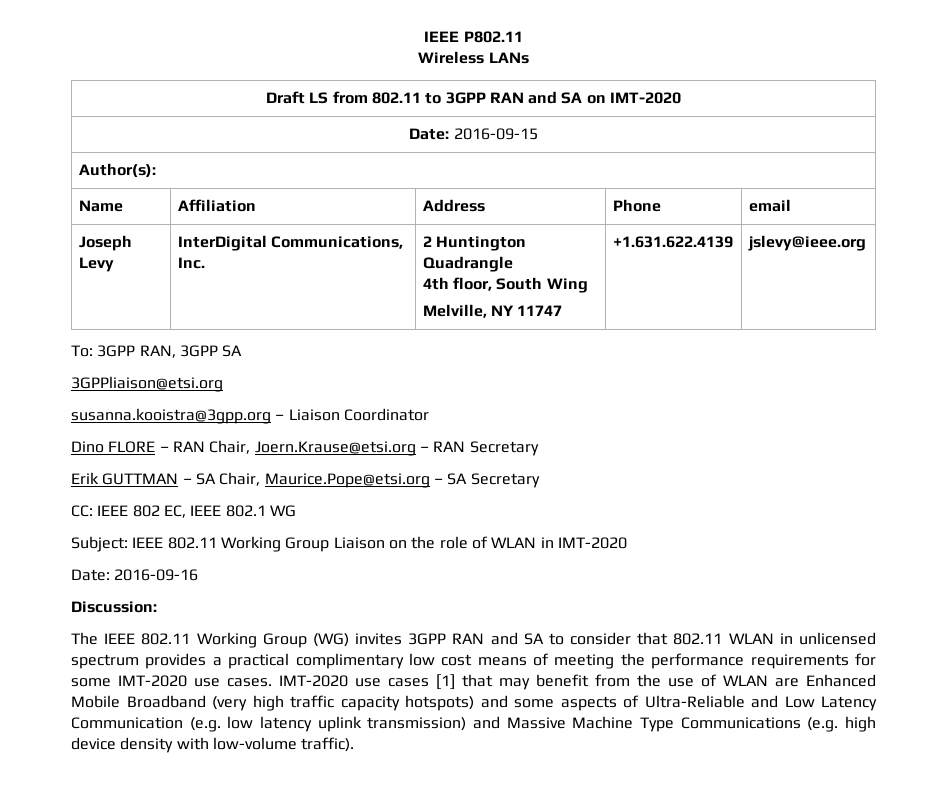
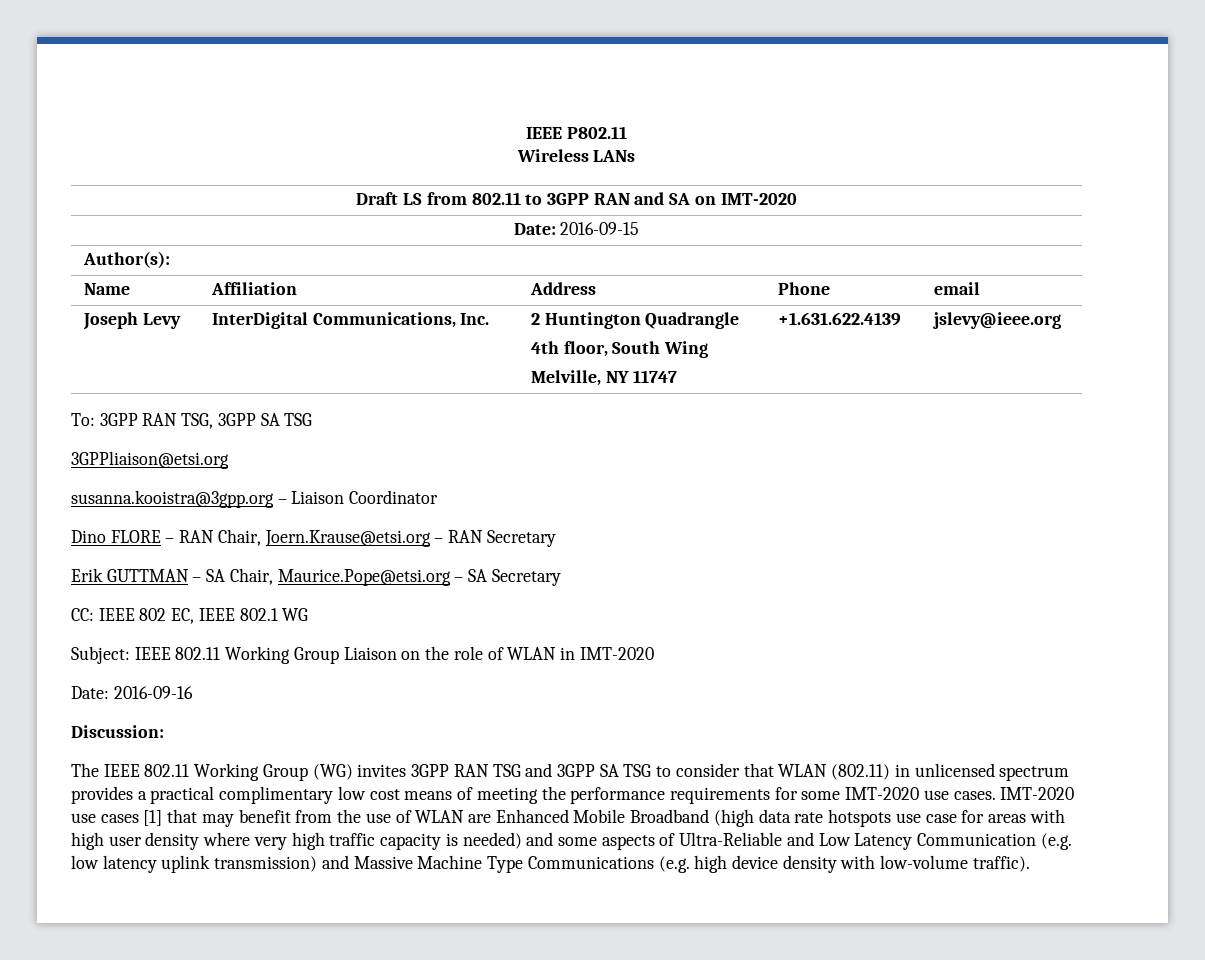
- To: 3GPP RAN, 3GPP SA
+ To: 3GPP RAN TSG, 3GPP SA TSG
- The IEEE 802.11 Working Group (WG) invites 3GPP RAN and SA to consider that 802.11 WLAN in unlicensed spectrum provides a practical complimentary low cost means of meeting the performance requirements for some IMT-2020 use cases.
+ The IEEE 802.11 Working Group (WG) invites 3GPP RAN TSG and 3GPP SA TSG to consider that WLAN (802.11) in unlicensed spectrum provides a practical complimentary low cost means of meeting the performance requirements for some IMT-2020 use cases.
- IMT-2020 use cases [1] that may benefit from the use of WLAN are Enhanced Mobile Broadband (very high traffic capacity hotspots) and some aspects of Ultra-Reliable and Low Latency Communication (e.g. low latency uplink transmission) and Massive Machine Type Communications (e.g. high device density with low-volume traffic).
+ IMT-2020 use cases [1] that may benefit from the use of WLAN are Enhanced Mobile Broadband (high data rate hotspots use case for areas with high user density where very high traffic capacity is needed) and some aspects of Ultra-Reliable and Low Latency Communication (e.g. low latency uplink transmission) and Massive Machine Type Communications (e.g. high device density with low-volume traffic).

